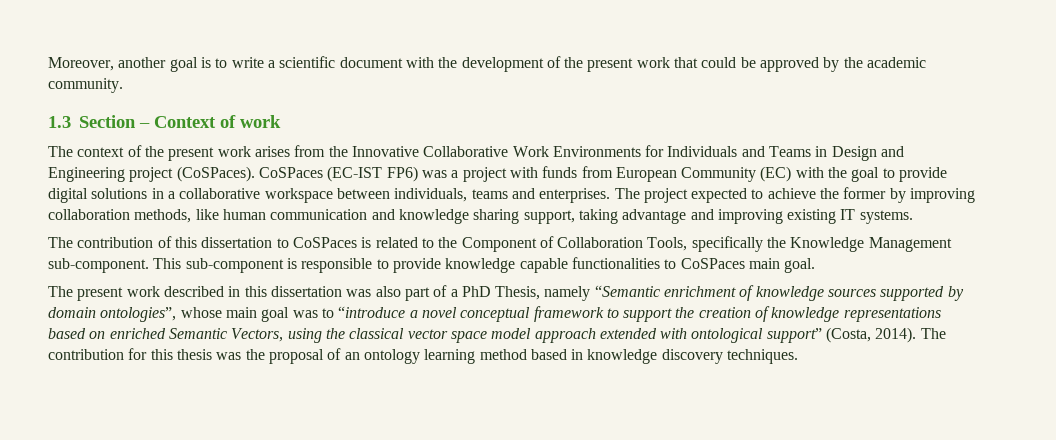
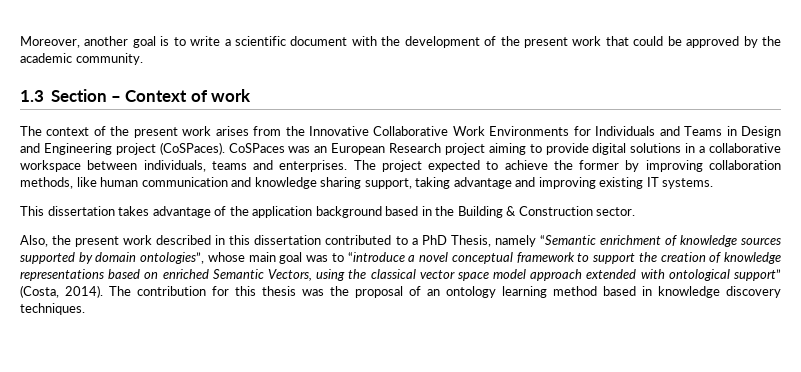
- CoSPaces (EC-IST FP6) was a project with funds from European Community (EC) with the goal to provide digital solutions in a collaborative workspace between individuals, teams and enterprises.
+ CoSPaces was an European Research project aiming to provide digital solutions in a collaborative workspace between individuals, teams and enterprises.
- The contribution of this dissertation to CoSPaces is related to the Component of Collaboration Tools, specifically the Knowledge Management sub-component. This sub-component is responsible to provide knowledge capable functionalities to CoSPaces main goal.
- The present work described in this dissertation was also part of a PhD Thesis, namely “Semantic enrichment of knowledge sources supported by domain ontologies”, whose main goal was to “introduce a novel conceptual framework to support the creation of knowledge representations based on enriched Semantic Vectors, using the classical vector space model approach extended with ontological support” (Costa, 2014).
+ This dissertation takes advantage of the application background based in the Building & Construction sector.
+ Also, the present work described in this dissertation contributed to a PhD Thesis, namely “Semantic enrichment of knowledge sources supported by domain ontologies”, whose main goal was to “introduce a novel conceptual framework to support the creation of knowledge representations based on enriched Semantic Vectors, using the classical vector space model approach extended with ontological support” (Costa, 2014).

